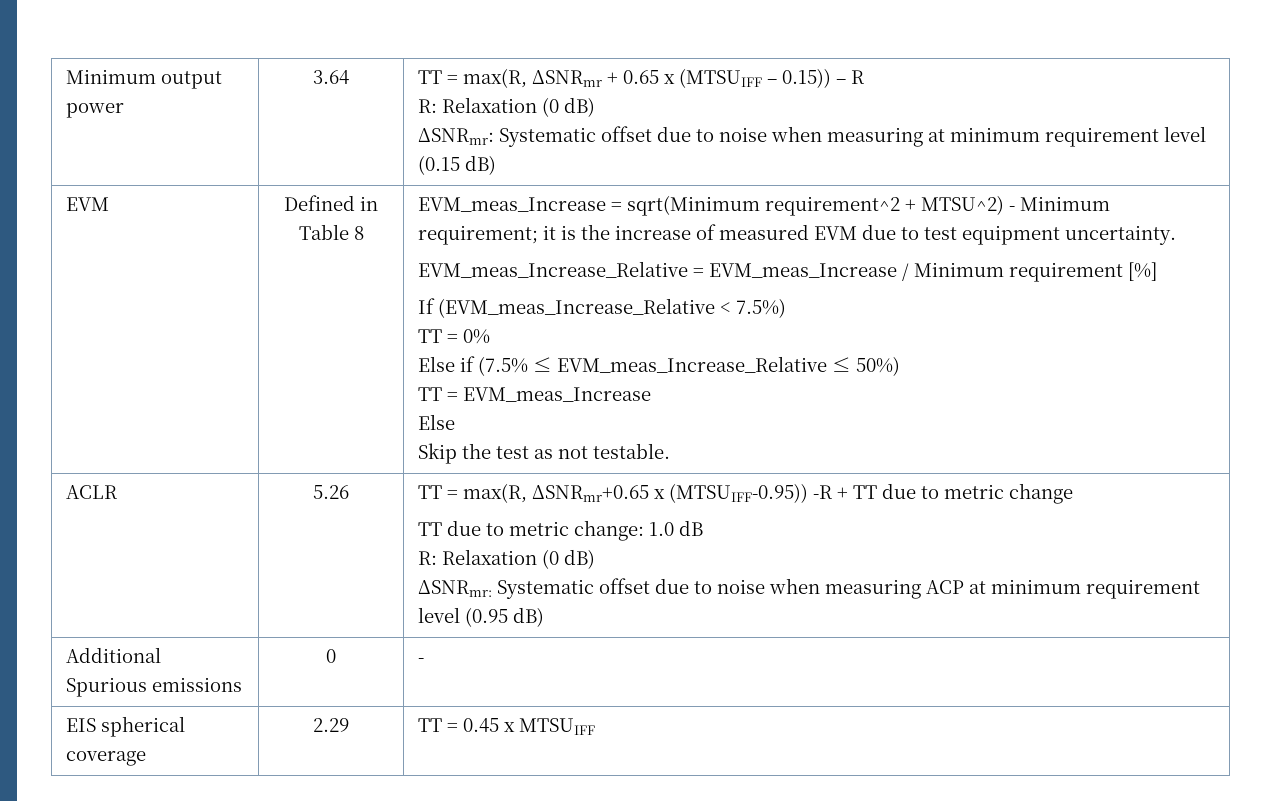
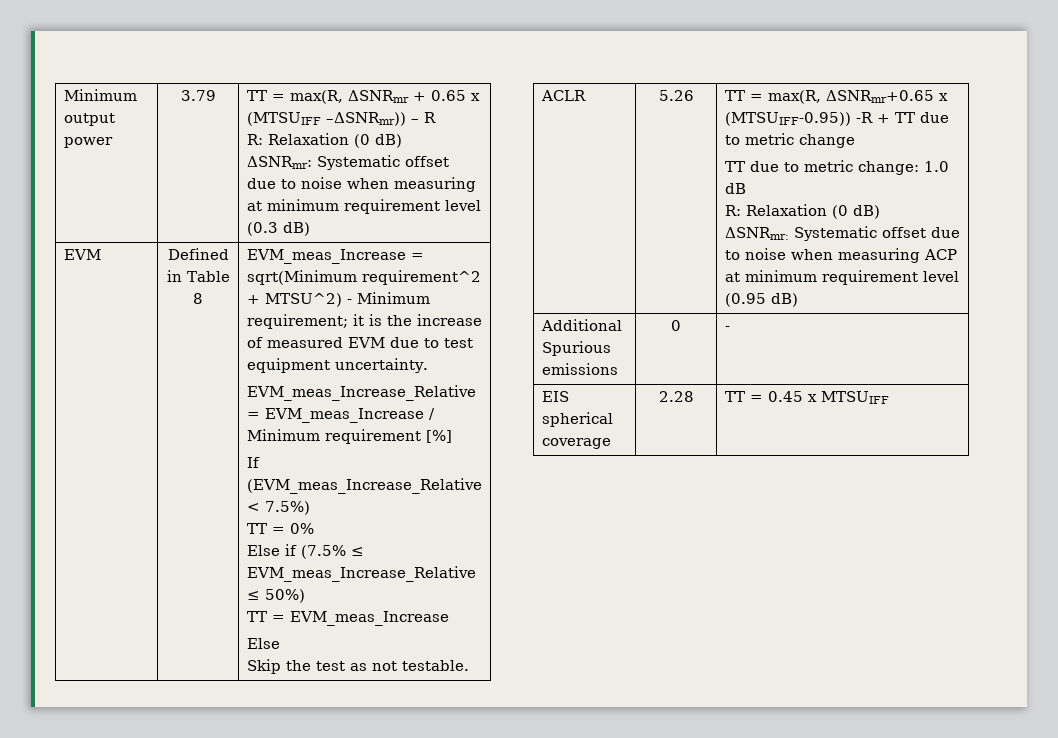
- Minimum output power | 3.64 | TT = max(R, ΔSNRmr + 0.65 x (MTSUIFF – 0.15)) – R
+ Minimum output power | 3.79 | TT = max(R, ΔSNRmr + 0.65 x (MTSUIFF –ΔSNRmr)) – R
  R: Relaxation (0 dB)
- ΔSNRmr: Systematic offset due to noise when measuring at minimum requirement level (0.15 dB)
+ ΔSNRmr: Systematic offset due to noise when measuring at minimum requirement level (0.3 dB)
- EIS spherical coverage | 2.29 | TT = 0.45 x MTSUIFF
+ EIS spherical coverage | 2.28 | TT = 0.45 x MTSUIFF

